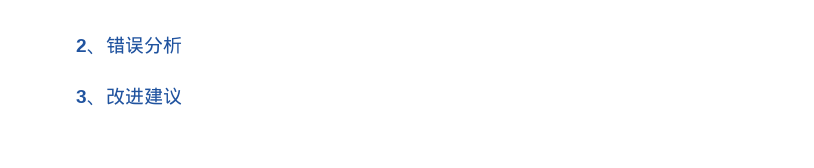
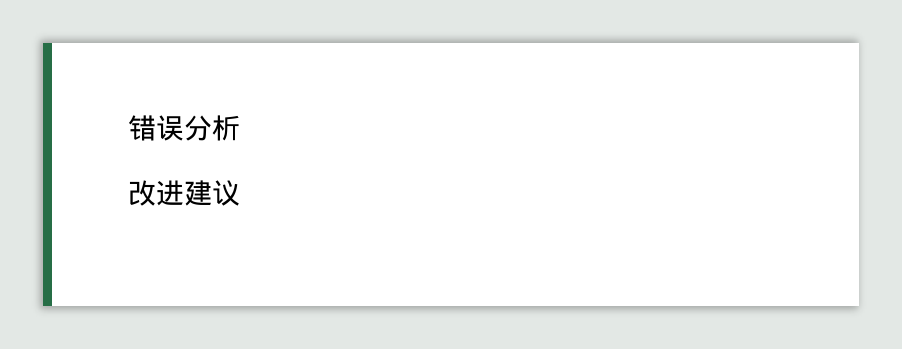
- 2、错误分析
+ 错误分析
- 3、改进建议
+ 改进建议

